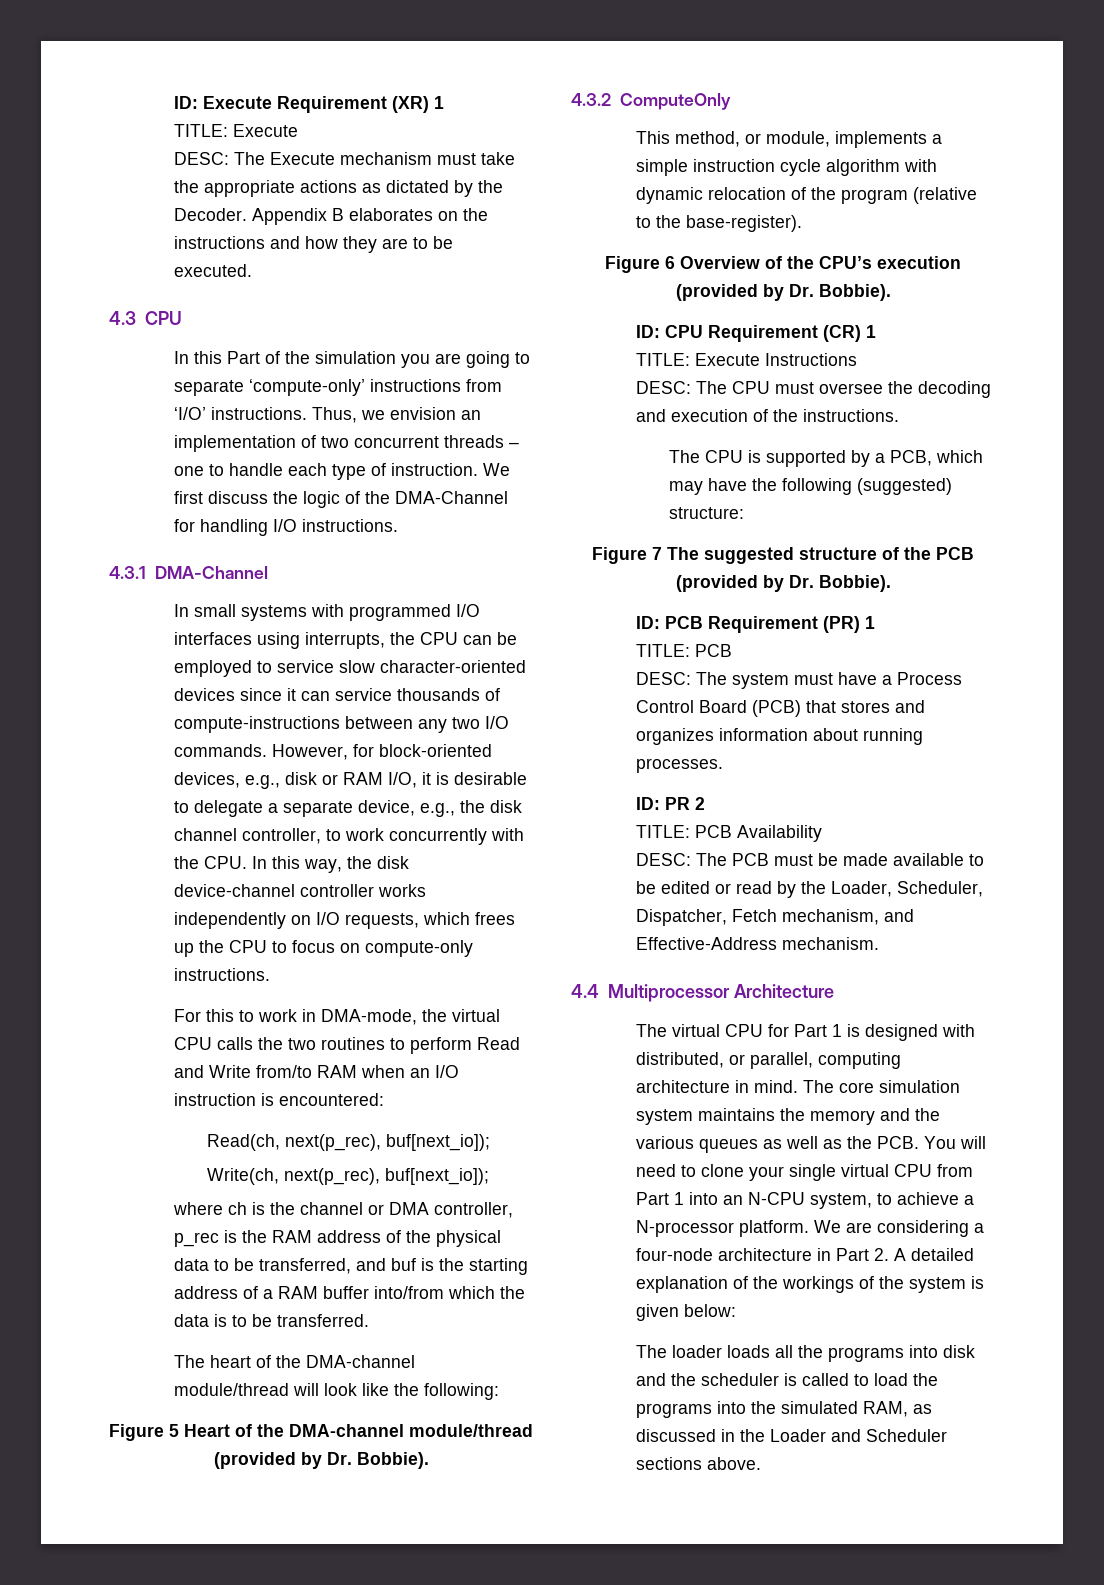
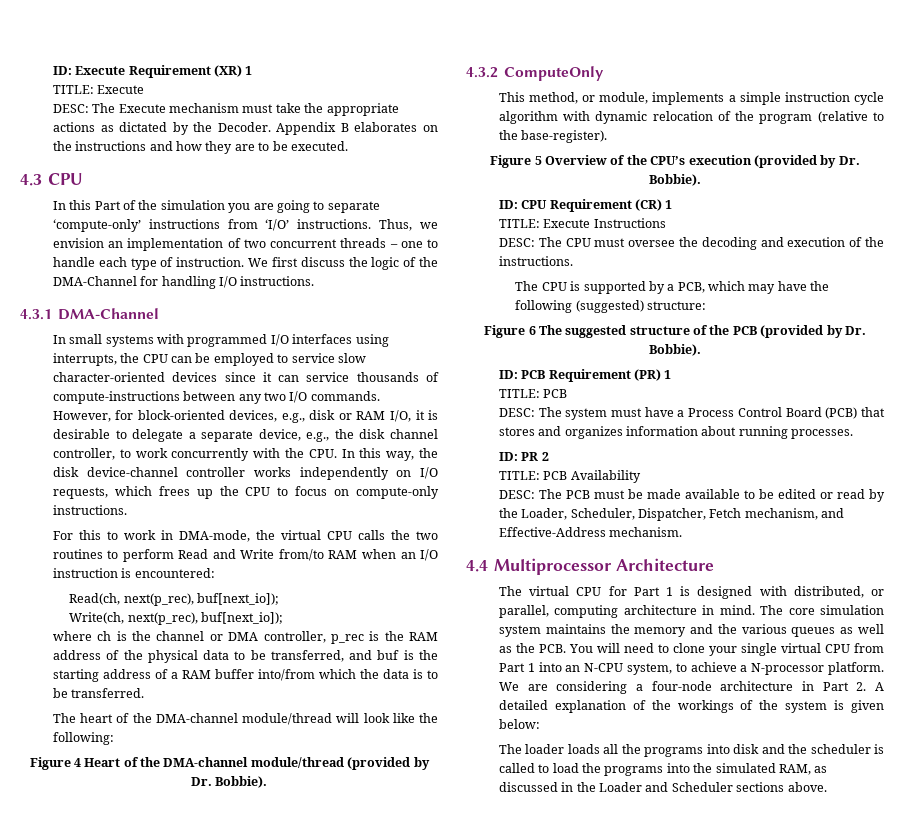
- Figure 5 Heart of the DMA-channel module/thread (provided by Dr. Bobbie).
+ Figure 4 Heart of the DMA-channel module/thread (provided by Dr. Bobbie).
- Figure 6 Overview of the CPU’s execution (provided by Dr. Bobbie).
+ Figure 5 Overview of the CPU’s execution (provided by Dr. Bobbie).
- Figure 7 The suggested structure of the PCB (provided by Dr. Bobbie).
+ Figure 6 The suggested structure of the PCB (provided by Dr. Bobbie).

